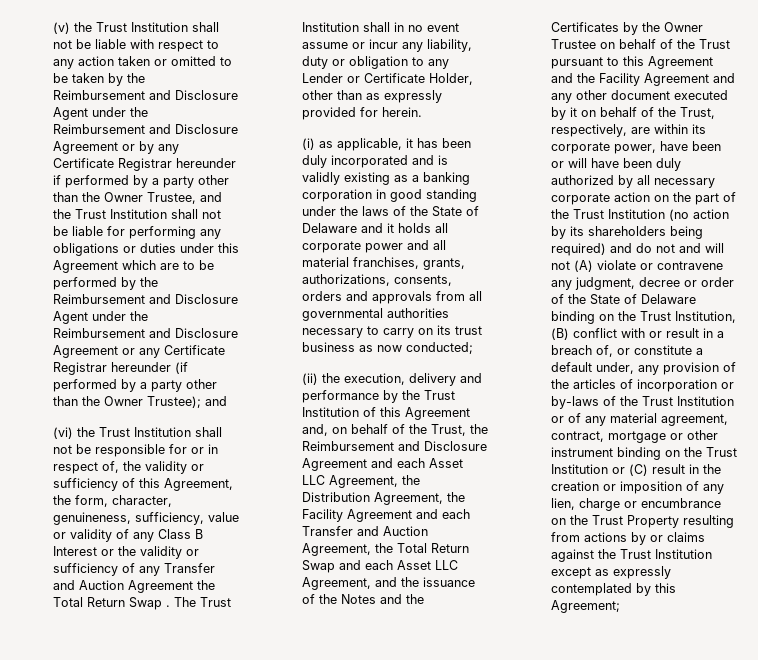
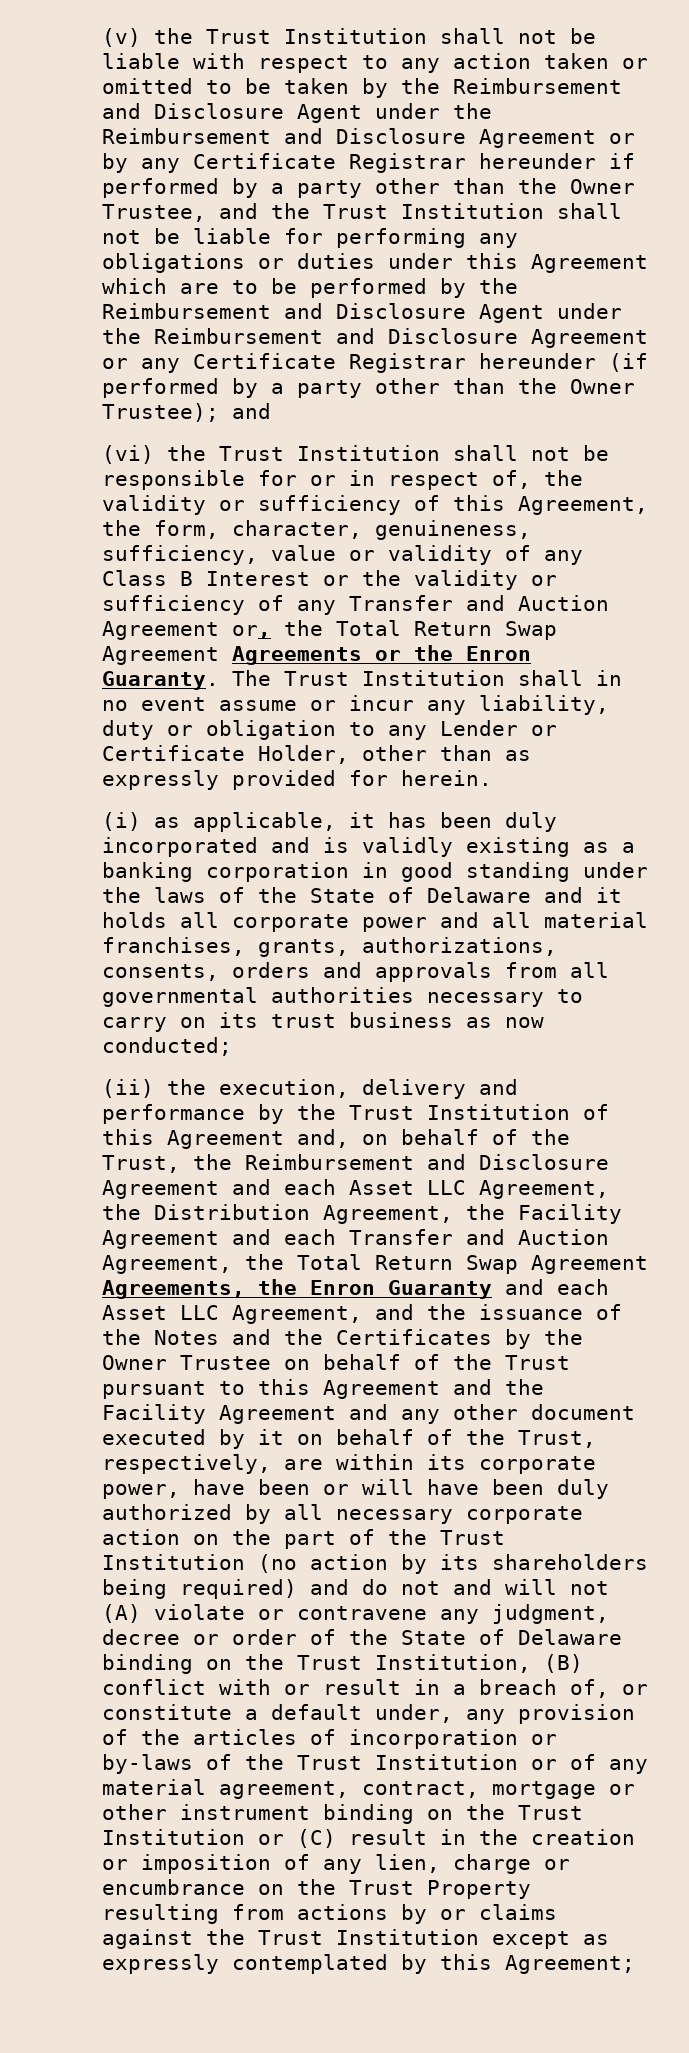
- (vi) the Trust Institution shall not be responsible for or in respect of, the validity or sufficiency of this Agreement, the form, character, genuineness, sufficiency, value or validity of any Class B Interest or the validity or sufficiency of any Transfer and Auction Agreement the Total Return Swap .
+ (vi) the Trust Institution shall not be responsible for or in respect of, the validity or sufficiency of this Agreement, the form, character, genuineness, sufficiency, value or validity of any Class B Interest or the validity or sufficiency of any Transfer and Auction Agreement or, the Total Return Swap Agreement Agreements or the Enron Guaranty.
- (ii) the execution, delivery and performance by the Trust Institution of this Agreement and, on behalf of the Trust, the Reimbursement and Disclosure Agreement and each Asset LLC Agreement, the Distribution Agreement, the Facility Agreement and each Transfer and Auction Agreement, the Total Return Swap and each Asset LLC Agreement, and the issuance of the Notes and the Certificates by the Owner Trustee on behalf of the Trust pursuant to this Agreement and the Facility Agreement and any other document executed by it on behalf of the Trust, respectively, are within its corporate power, have been or will have been duly authorized by all necessary corporate action on the part of the Trust Institution (no action by its shareholders being required) and do not and will not (A) violate or contravene any judgment, decree or order of the State of Delaware binding on the Trust Institution, (B) conflict with or result in a breach of, or constitute a default under, any provision of the articles of incorporation or by-laws of the Trust Institution or of any material agreement, contract, mortgage or other instrument binding on the Trust Institution or (C) result in the creation or imposition of any lien, charge or encumbrance on the Trust Property resulting from actions by or claims against the Trust Institution except as expressly contemplated by this Agreement;
+ (ii) the execution, delivery and performance by the Trust Institution of this Agreement and, on behalf of the Trust, the Reimbursement and Disclosure Agreement and each Asset LLC Agreement, the Distribution Agreement, the Facility Agreement and each Transfer and Auction Agreement, the Total Return Swap Agreement Agreements, the Enron Guaranty and each Asset LLC Agreement, and the issuance of the Notes and the Certificates by the Owner Trustee on behalf of the Trust pursuant to this Agreement and the Facility Agreement and any other document executed by it on behalf of the Trust, respectively, are within its corporate power, have been or will have been duly authorized by all necessary corporate action on the part of the Trust Institution (no action by its shareholders being required) and do not and will not (A) violate or contravene any judgment, decree or order of the State of Delaware binding on the Trust Institution, (B) conflict with or result in a breach of, or constitute a default under, any provision of the articles of incorporation or by-laws of the Trust Institution or of any material agreement, contract, mortgage or other instrument binding on the Trust Institution or (C) result in the creation or imposition of any lien, charge or encumbrance on the Trust Property resulting from actions by or claims against the Trust Institution except as expressly contemplated by this Agreement;

